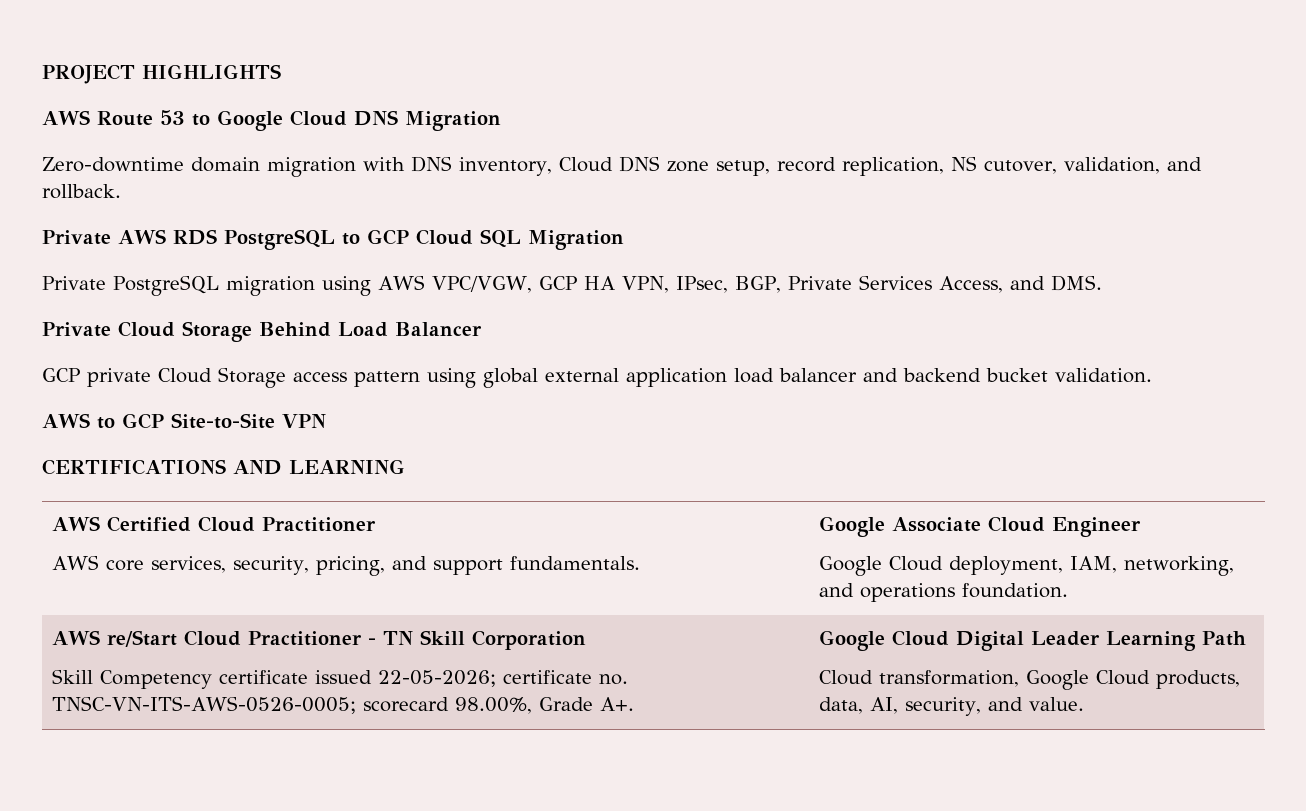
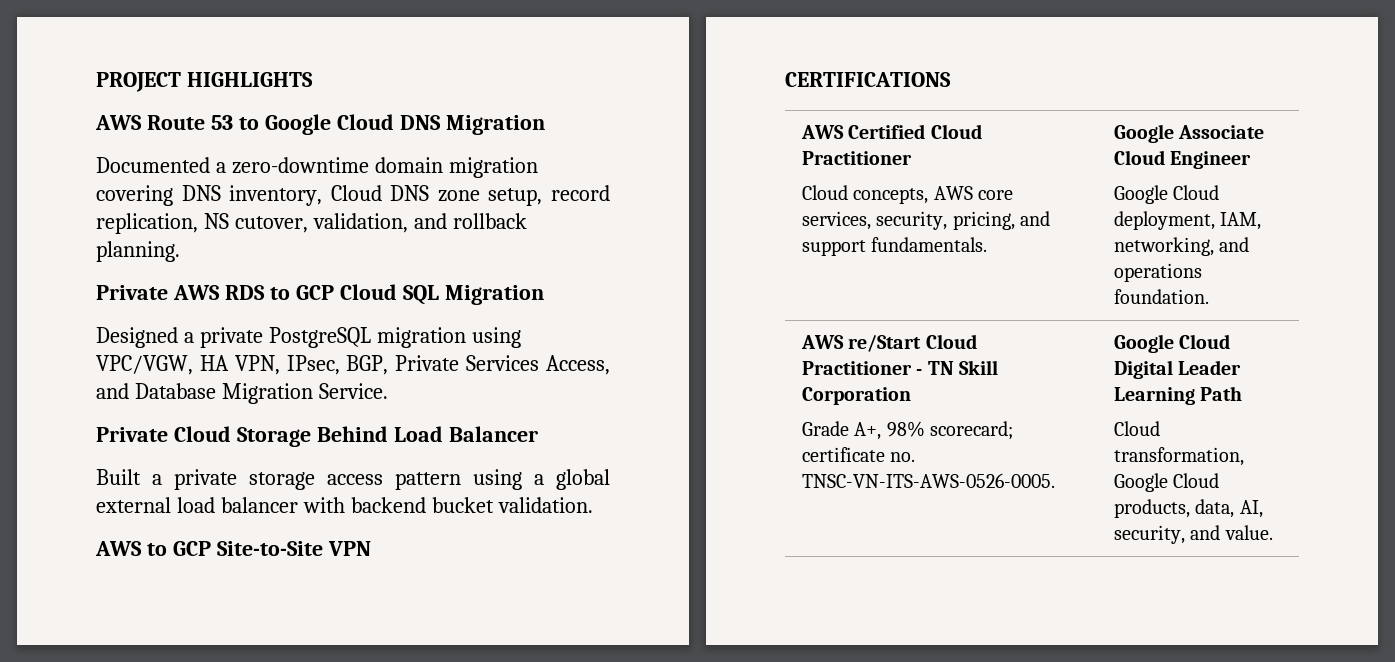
- Zero-downtime domain migration with DNS inventory, Cloud DNS zone setup, record replication, NS cutover, validation, and rollback.
+ Documented a zero-downtime domain migration covering DNS inventory, Cloud DNS zone setup, record replication, NS cutover, validation, and rollback planning.
- Private AWS RDS PostgreSQL to GCP Cloud SQL Migration
+ Private AWS RDS to GCP Cloud SQL Migration
- Private PostgreSQL migration using AWS VPC/VGW, GCP HA VPN, IPsec, BGP, Private Services Access, and DMS.
+ Designed a private PostgreSQL migration using VPC/VGW, HA VPN, IPsec, BGP, Private Services Access, and Database Migration Service.
- GCP private Cloud Storage access pattern using global external application load balancer and backend bucket validation.
+ Built a private storage access pattern using a global external load balancer with backend bucket validation.
- CERTIFICATIONS AND LEARNING
+ CERTIFICATIONS
  AWS Certified Cloud Practitioner
- AWS core services, security, pricing, and support fundamentals. | Google Associate Cloud Engineer
+ Cloud concepts, AWS core services, security, pricing, and support fundamentals. | Google Associate Cloud Engineer
  AWS re/Start Cloud Practitioner - TN Skill Corporation
- Skill Competency certificate issued 22-05-2026; certificate no. TNSC-VN-ITS-AWS-0526-0005; scorecard 98.00%, Grade A+. | Google Cloud Digital Leader Learning Path
+ Grade A+, 98% scorecard; certificate no. TNSC-VN-ITS-AWS-0526-0005. | Google Cloud Digital Leader Learning Path

